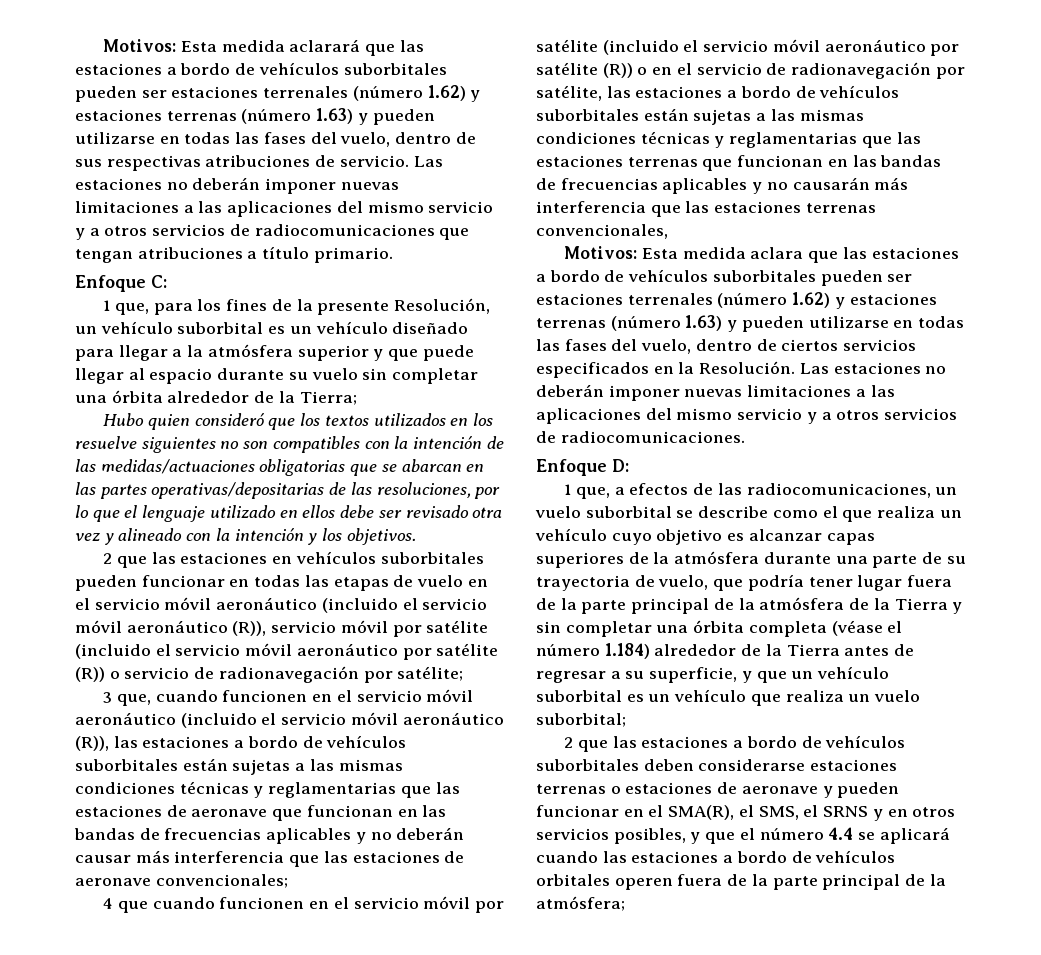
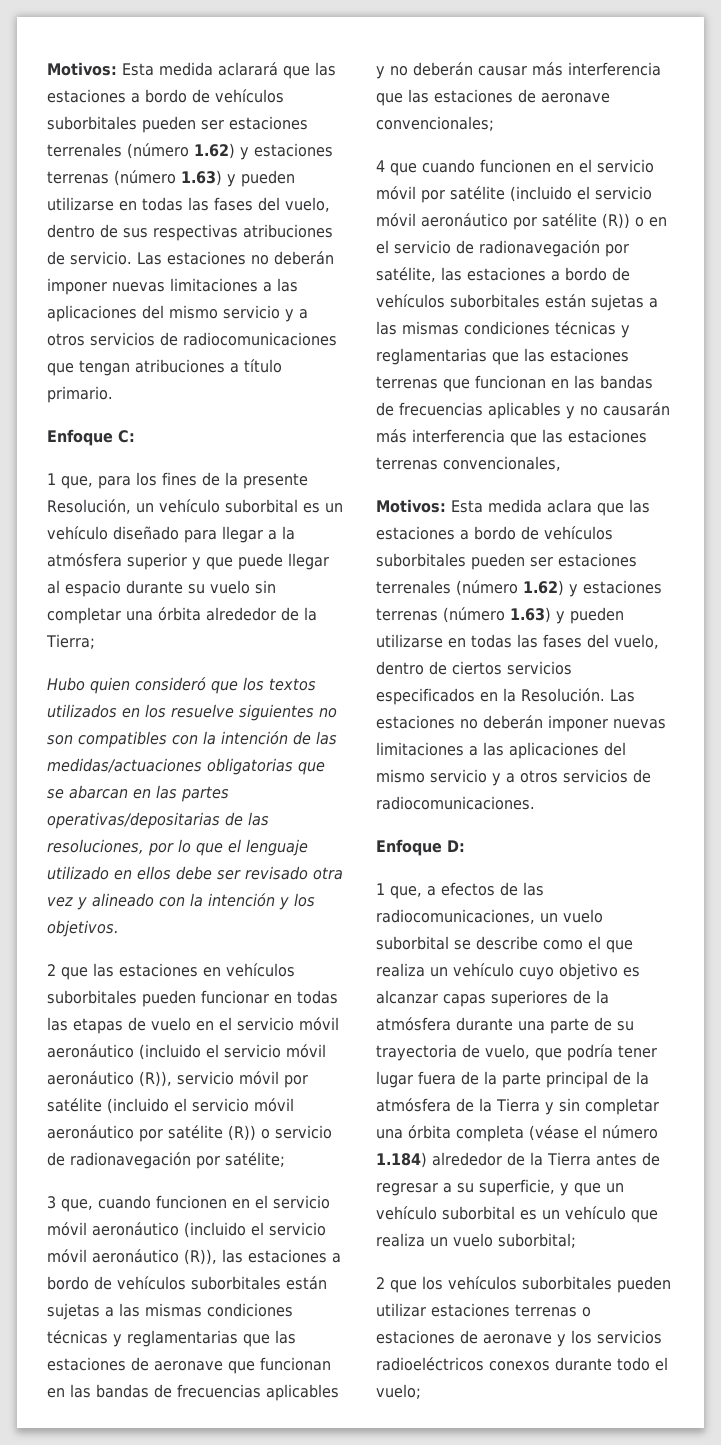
- 2 que las estaciones a bordo de vehículos suborbitales deben considerarse estaciones terrenas o estaciones de aeronave y pueden funcionar en el SMA(R), el SMS, el SRNS y en otros servicios posibles, y que el número 4.4 se aplicará cuando las estaciones a bordo de vehículos orbitales operen fuera de la parte principal de la atmósfera;
+ 2 que los vehículos suborbitales pueden utilizar estaciones terrenas o estaciones de aeronave y los servicios radioeléctricos conexos durante todo el vuelo;

